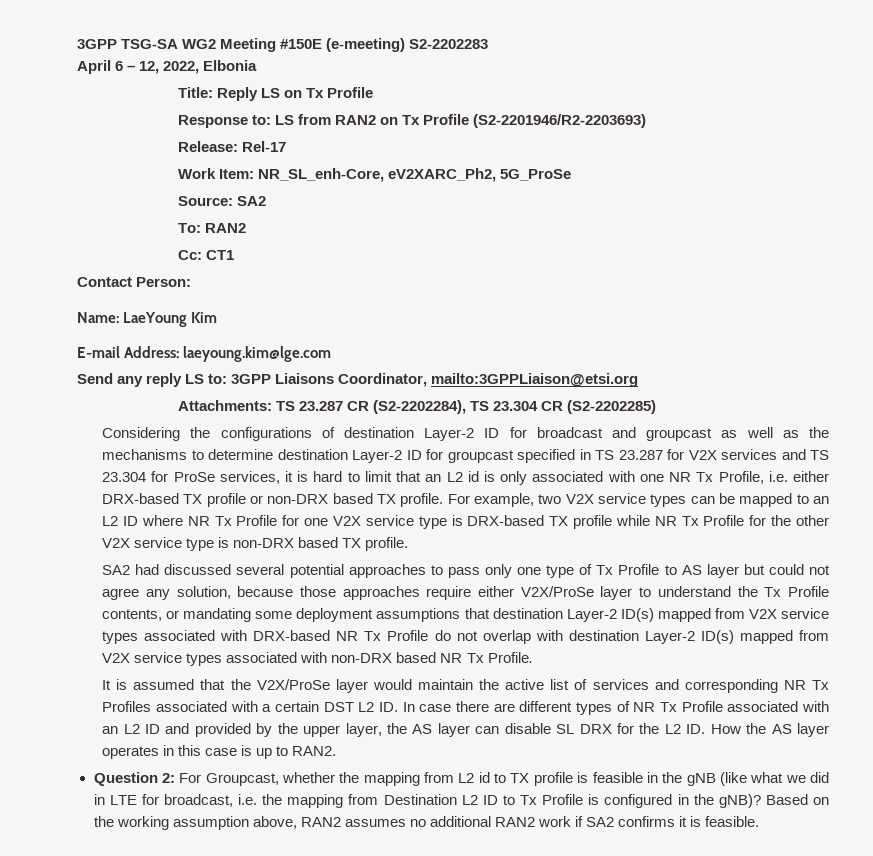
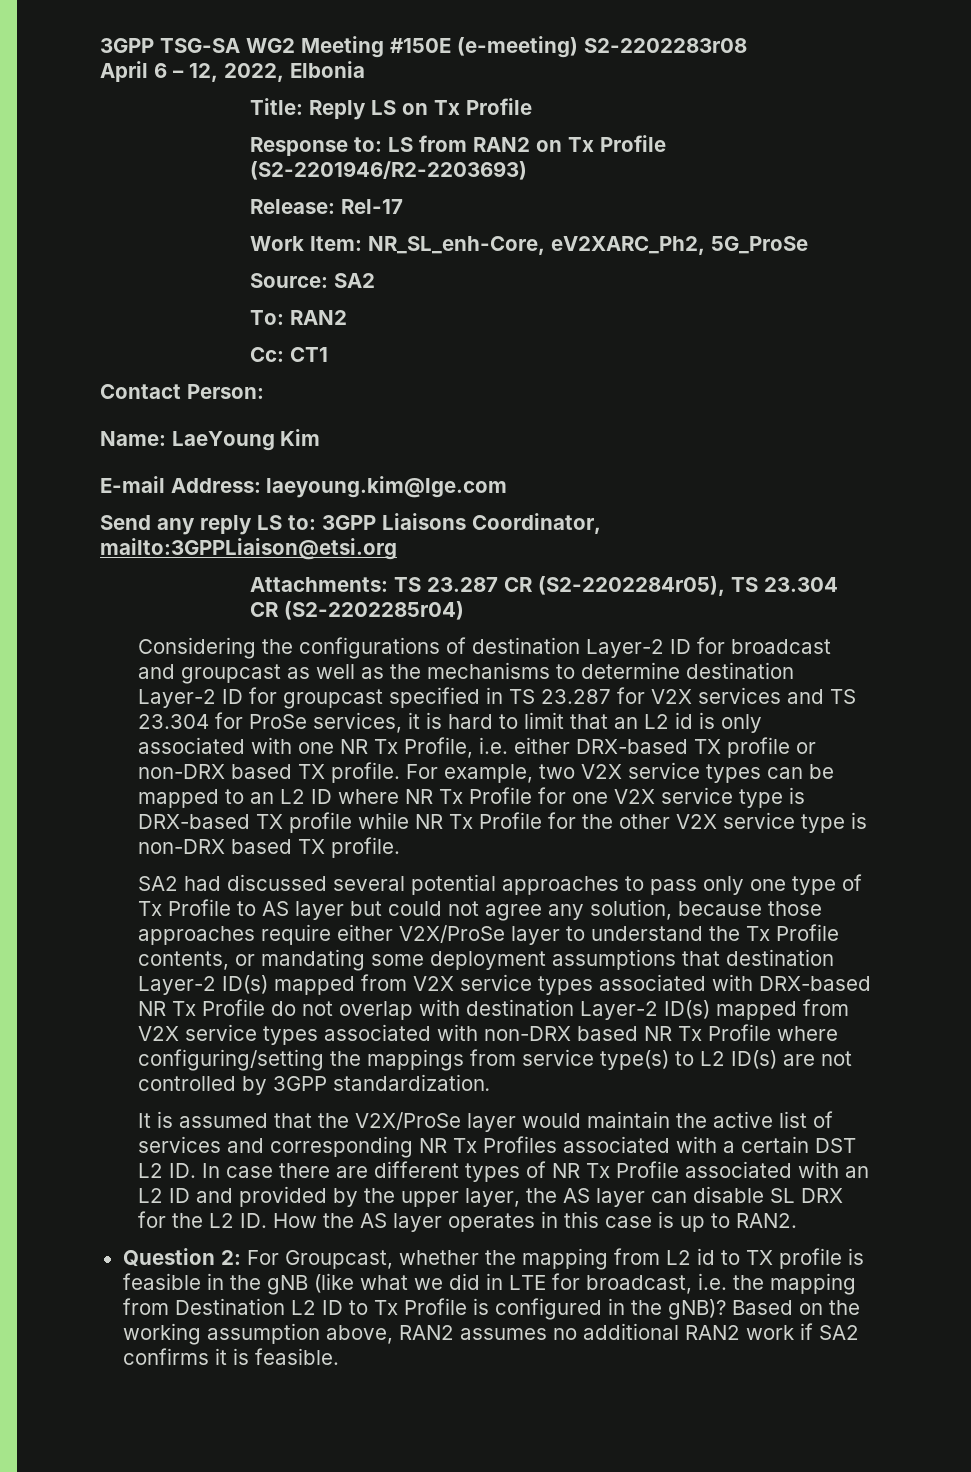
- 3GPP TSG-SA WG2 Meeting #150E (e-meeting) S2-2202283
+ 3GPP TSG-SA WG2 Meeting #150E (e-meeting) S2-2202283r08
- Attachments: TS 23.287 CR (S2-2202284), TS 23.304 CR (S2-2202285)
+ Attachments: TS 23.287 CR (S2-2202284r05), TS 23.304 CR (S2-2202285r04)
- SA2 had discussed several potential approaches to pass only one type of Tx Profile to AS layer but could not agree any solution, because those approaches require either V2X/ProSe layer to understand the Tx Profile contents, or mandating some deployment assumptions that destination Layer-2 ID(s) mapped from V2X service types associated with DRX-based NR Tx Profile do not overlap with destination Layer-2 ID(s) mapped from V2X service types associated with non-DRX based NR Tx Profile.
+ SA2 had discussed several potential approaches to pass only one type of Tx Profile to AS layer but could not agree any solution, because those approaches require either V2X/ProSe layer to understand the Tx Profile contents, or mandating some deployment assumptions that destination Layer-2 ID(s) mapped from V2X service types associated with DRX-based NR Tx Profile do not overlap with destination Layer-2 ID(s) mapped from V2X service types associated with non-DRX based NR Tx Profile where configuring/setting the mappings from service type(s) to L2 ID(s) are not controlled by 3GPP standardization.

